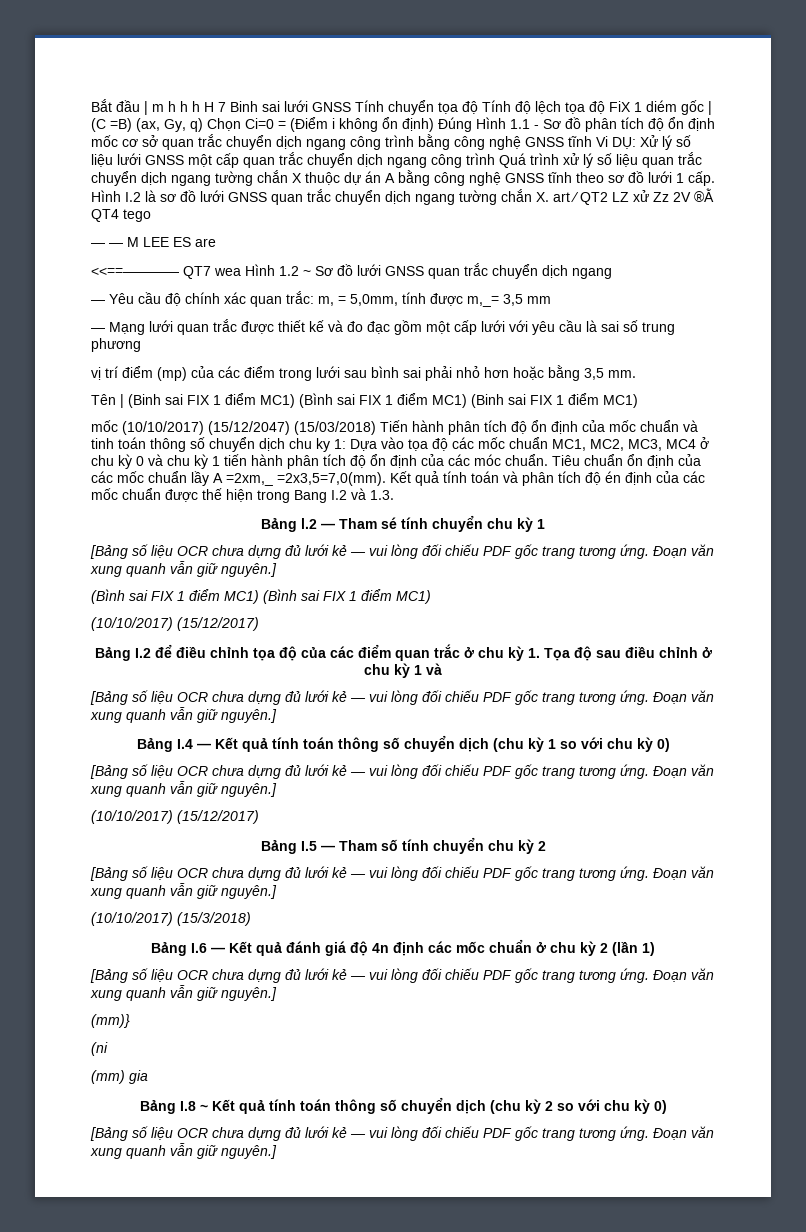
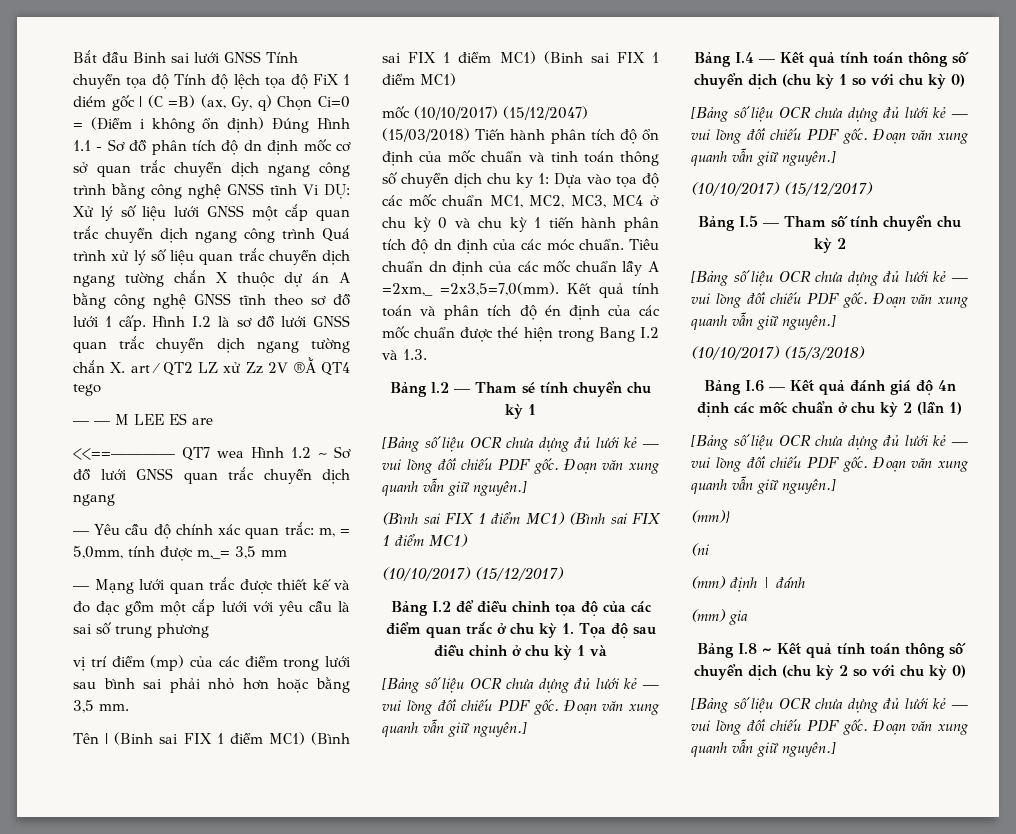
- Bắt đầu | m h h h H 7 Binh sai lưới GNSS Tính chuyển tọa độ Tính độ lệch tọa độ FiX 1 diém gốc | (C =B) (ax, Gy, q) Chọn Ci=0 = (Điểm i không ổn định) Đúng Hình 1.1 - Sơ đồ phân tích độ ổn định mốc cơ sở quan trắc chuyển dịch ngang công trình bằng công nghệ GNSS tĩnh Vi DỤ:
+ Bắt đầu Binh sai lưới GNSS Tính chuyển tọa độ Tính độ lệch tọa độ FiX 1 diém gốc | (C =B) (ax, Gy, q) Chọn Ci=0 = (Điểm i không ổn định) Đúng Hình 1.1 - Sơ đồ phân tích độ dn định mốc cơ sở quan trắc chuyển dịch ngang công trình bằng công nghệ GNSS tĩnh Vi DỤ:
- Xử lý số liệu lưới GNSS một cấp quan trắc chuyển dịch ngang công trình Quá trình xử lý số liệu quan trắc chuyển dịch ngang tường chắn X thuộc dự án A bằng công nghệ GNSS tĩnh theo sơ đồ lưới 1 cấp.
+ Xử lý số liệu lưới GNSS một cắp quan trắc chuyển dịch ngang công trình Quá trình xử lý số liệu quan trắc chuyển dịch ngang tường chắn X thuộc dự án A bằng công nghệ GNSS tĩnh theo sơ đồ lưới 1 cấp.
- — Mạng lưới quan trắc được thiết kế và đo đạc gồm một cấp lưới với yêu cầu là sai số trung phương
+ — Mạng lưới quan trắc được thiết kế và đo đạc gồm một cắp lưới với yêu cầu là sai số trung phương
- mốc (10/10/2017) (15/12/2047) (15/03/2018) Tiến hành phân tích độ ổn định của mốc chuẩn và tinh toán thông số chuyển dịch chu ky 1: Dựa vào tọa độ các mốc chuẩn MC1, MC2, MC3, MC4 ở chu kỳ 0 và chu kỳ 1 tiến hành phân tích độ ổn định của các móc chuẩn.
+ mốc (10/10/2017) (15/12/2047) (15/03/2018) Tiến hành phân tích độ ổn định của mốc chuẩn và tinh toán thông số chuyển dịch chu ky 1: Dựa vào tọa độ các mốc chuẩn MC1, MC2, MC3, MC4 ở chu kỳ 0 và chu kỳ 1 tiến hành phân tích độ dn định của các móc chuẩn.
- Tiêu chuẩn ổn định của các mốc chuẩn lầy A =2xm,_ =2x3,5=7,0(mm).
+ Tiêu chuẩn dn định của các mốc chuẩn lầy A =2xm,_ =2x3,5=7,0(mm).
- Kết quả tính toán và phân tích độ én định của các mốc chuẩn được thế hiện trong Bang I.2 và 1.3.
+ Kết quả tính toán và phân tích độ én định của các mốc chuẩn được thé hiện trong Bang I.2 và 1.3.
  Bảng l.2 — Tham sé tính chuyển chu kỳ 1
- [Bảng số liệu OCR chưa dựng đủ lưới kẻ — vui lòng đối chiếu PDF gốc trang tương ứng.
+ [Bảng số liệu OCR chưa dựng đủ lưới kẻ — vui lòng đối chiếu PDF gốc.
  Bảng I.2 để điều chỉnh tọa độ của các điểm quan trắc ở chu kỳ 1. Tọa độ sau điều chỉnh ở chu kỳ 1 và
- [Bảng số liệu OCR chưa dựng đủ lưới kẻ — vui lòng đối chiếu PDF gốc trang tương ứng.
+ [Bảng số liệu OCR chưa dựng đủ lưới kẻ — vui lòng đối chiếu PDF gốc.
  Bảng I.4 — Kết quả tính toán thông số chuyển dịch (chu kỳ 1 so với chu kỳ 0)
- [Bảng số liệu OCR chưa dựng đủ lưới kẻ — vui lòng đối chiếu PDF gốc trang tương ứng.
+ [Bảng số liệu OCR chưa dựng đủ lưới kẻ — vui lòng đối chiếu PDF gốc.
  Bảng I.5 — Tham số tính chuyển chu kỳ 2
- [Bảng số liệu OCR chưa dựng đủ lưới kẻ — vui lòng đối chiếu PDF gốc trang tương ứng.
+ [Bảng số liệu OCR chưa dựng đủ lưới kẻ — vui lòng đối chiếu PDF gốc.
  Bảng I.6 — Kết quả đánh giá độ 4n định các mốc chuẩn ở chu kỳ 2 (lần 1)
- [Bảng số liệu OCR chưa dựng đủ lưới kẻ — vui lòng đối chiếu PDF gốc trang tương ứng.
+ [Bảng số liệu OCR chưa dựng đủ lưới kẻ — vui lòng đối chiếu PDF gốc.
+ (mm) định | đánh
  Bảng I.8 ~ Kết quả tính toán thông số chuyển dịch (chu kỳ 2 so với chu kỳ 0)
- [Bảng số liệu OCR chưa dựng đủ lưới kẻ — vui lòng đối chiếu PDF gốc trang tương ứng.
+ [Bảng số liệu OCR chưa dựng đủ lưới kẻ — vui lòng đối chiếu PDF gốc.

